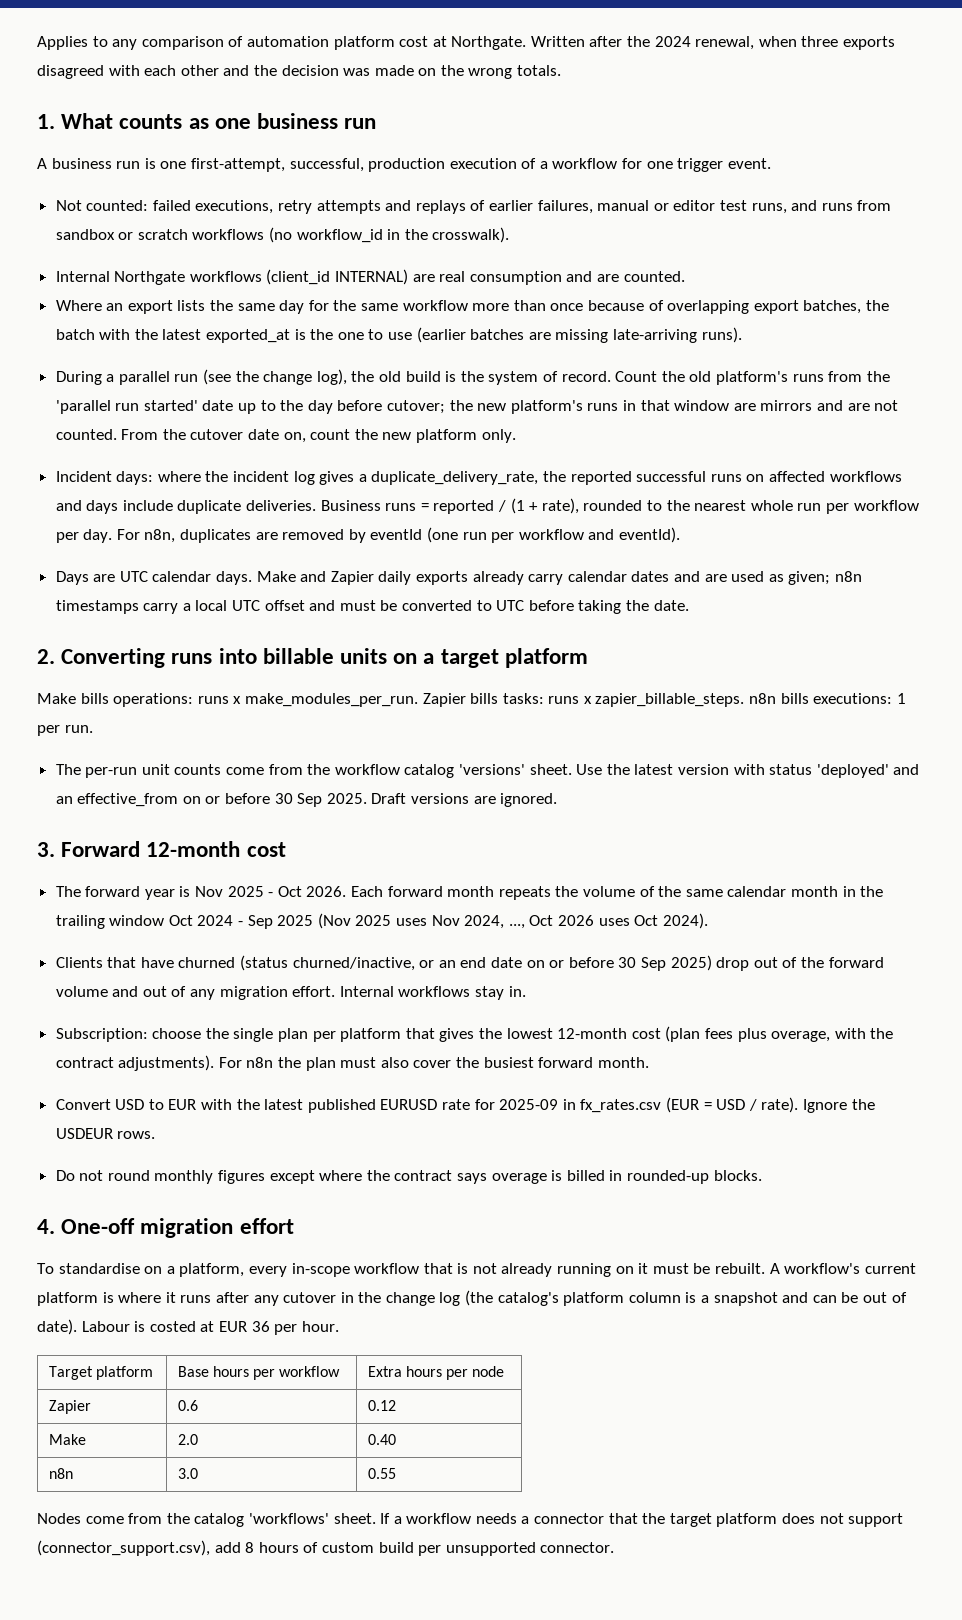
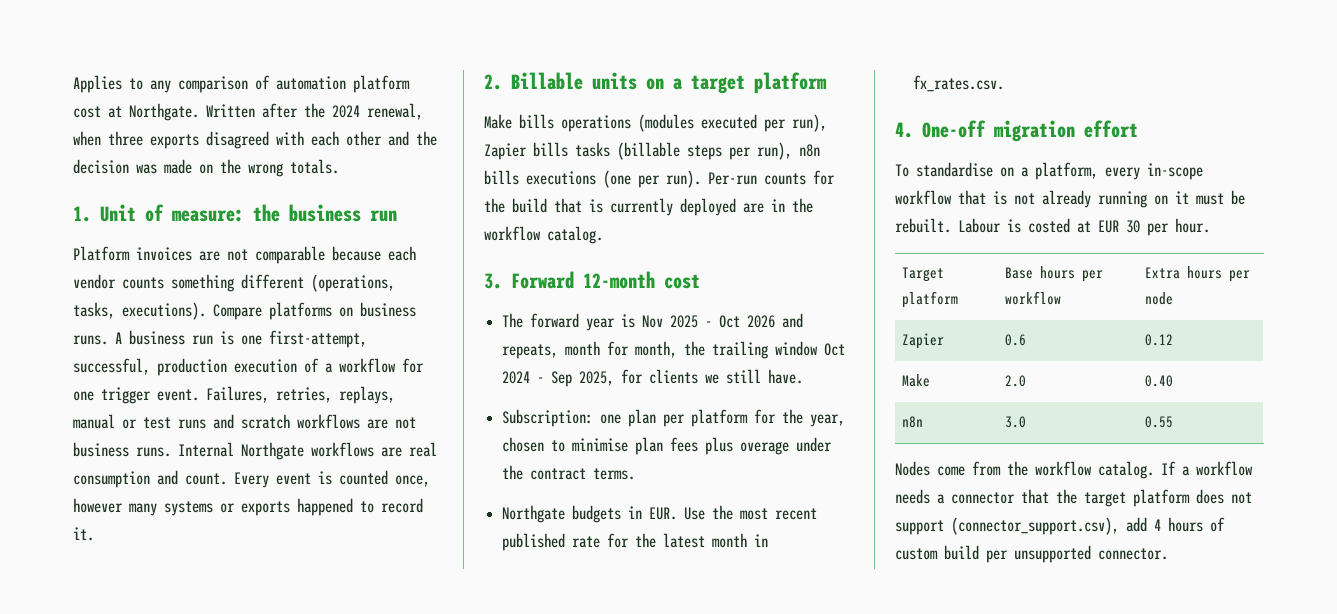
- 1. What counts as one business run
- A business run is one first-attempt, successful, production execution of a workflow for one trigger event.
- Not counted: failed executions, retry attempts and replays of earlier failures, manual or editor test runs, and runs from sandbox or scratch workflows (no workflow_id in the crosswalk).
- Internal Northgate workflows (client_id INTERNAL) are real consumption and are counted.
- Where an export lists the same day for the same workflow more than once because of overlapping export batches, the batch with the latest exported_at is the one to use (earlier batches are missing late-arriving runs).
- During a parallel run (see the change log), the old build is the system of record. Count the old platform's runs from the 'parallel run started' date up to the day before cutover; the new platform's runs in that window are mirrors and are not counted. From the cutover date on, count the new platform only.
- Incident days: where the incident log gives a duplicate_delivery_rate, the reported successful runs on affected workflows and days include duplicate deliveries. Business runs = reported / (1 + rate), rounded to the nearest whole run per workflow per day. For n8n, duplicates are removed by eventId (one run per workflow and eventId).
- Days are UTC calendar days. Make and Zapier daily exports already carry calendar dates and are used as given; n8n timestamps carry a local UTC offset and must be converted to UTC before taking the date.
- 2. Converting runs into billable units on a target platform
+ 1. Unit of measure: the business run
+ Platform invoices are not comparable because each vendor counts something different (operations, tasks, executions). Compare platforms on business runs. A business run is one first-attempt, successful, production execution of a workflow for one trigger event. Failures, retries, replays, manual or test runs and scratch workflows are not business runs. Internal Northgate workflows are real consumption and count. Every event is counted once, however many systems or exports happened to record it.
+ 2. Billable units on a target platform
- Make bills operations: runs x make_modules_per_run. Zapier bills tasks: runs x zapier_billable_steps. n8n bills executions: 1 per run.
- The per-run unit counts come from the workflow catalog 'versions' sheet. Use the latest version with status 'deployed' and an effective_from on or before 30 Sep 2025. Draft versions are ignored.
+ Make bills operations (modules executed per run), Zapier bills tasks (billable steps per run), n8n bills executions (one per run). Per-run counts for the build that is currently deployed are in the workflow catalog.
- The forward year is Nov 2025 - Oct 2026. Each forward month repeats the volume of the same calendar month in the trailing window Oct 2024 - Sep 2025 (Nov 2025 uses Nov 2024, ..., Oct 2026 uses Oct 2024).
- Clients that have churned (status churned/inactive, or an end date on or before 30 Sep 2025) drop out of the forward volume and out of any migration effort. Internal workflows stay in.
- Subscription: choose the single plan per platform that gives the lowest 12-month cost (plan fees plus overage, with the contract adjustments). For n8n the plan must also cover the busiest forward month.
- Convert USD to EUR with the latest published EURUSD rate for 2025-09 in fx_rates.csv (EUR = USD / rate). Ignore the USDEUR rows.
- Do not round monthly figures except where the contract says overage is billed in rounded-up blocks.
+ The forward year is Nov 2025 - Oct 2026 and repeats, month for month, the trailing window Oct 2024 - Sep 2025, for clients we still have.
+ Subscription: one plan per platform for the year, chosen to minimise plan fees plus overage under the contract terms.
+ Northgate budgets in EUR. Use the most recent published rate for the latest month in fx_rates.csv.
- A workflow's current platform is where it runs after any cutover in the change log (the catalog's platform column is a snapshot and can be out of date).
- Labour is costed at EUR 36 per hour.
+ Labour is costed at EUR 30 per hour.
- Nodes come from the catalog 'workflows' sheet.
+ Nodes come from the workflow catalog.
- If a workflow needs a connector that the target platform does not support (connector_support.csv), add 8 hours of custom build per unsupported connector.
+ If a workflow needs a connector that the target platform does not support (connector_support.csv), add 4 hours of custom build per unsupported connector.

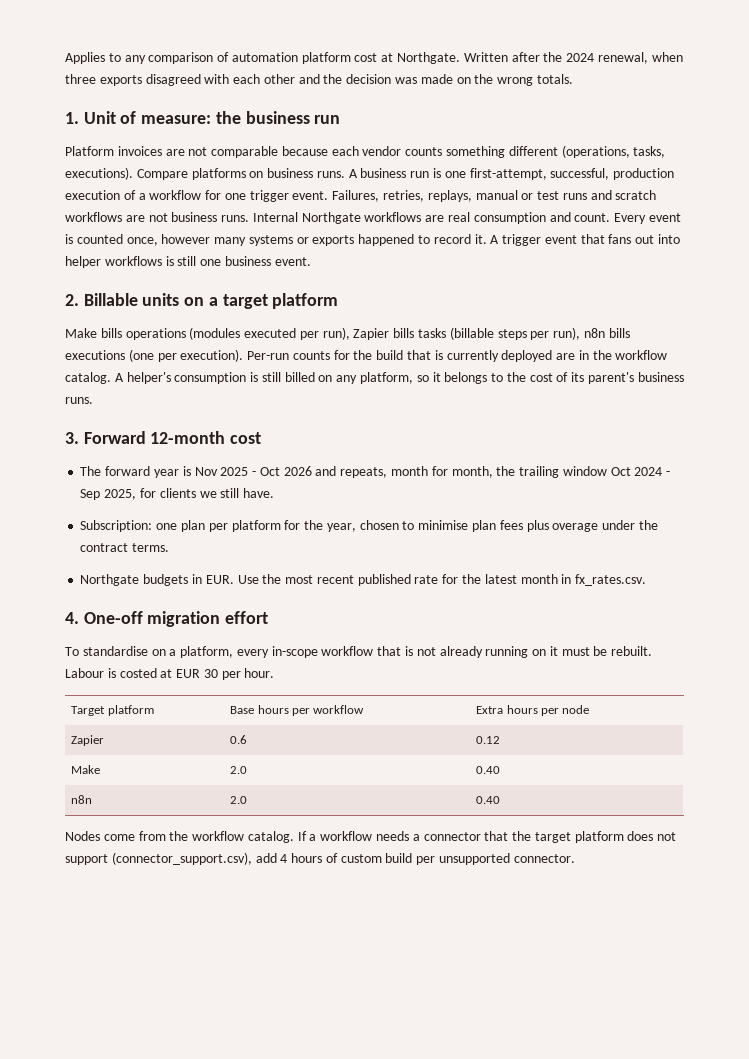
+ A trigger event that fans out into helper workflows is still one business event.
- Make bills operations (modules executed per run), Zapier bills tasks (billable steps per run), n8n bills executions (one per run).
+ Make bills operations (modules executed per run), Zapier bills tasks (billable steps per run), n8n bills executions (one per execution).
+ A helper's consumption is still billed on any platform, so it belongs to the cost of its parent's business runs.
- n8n | 3.0 | 0.55
+ n8n | 2.0 | 0.40

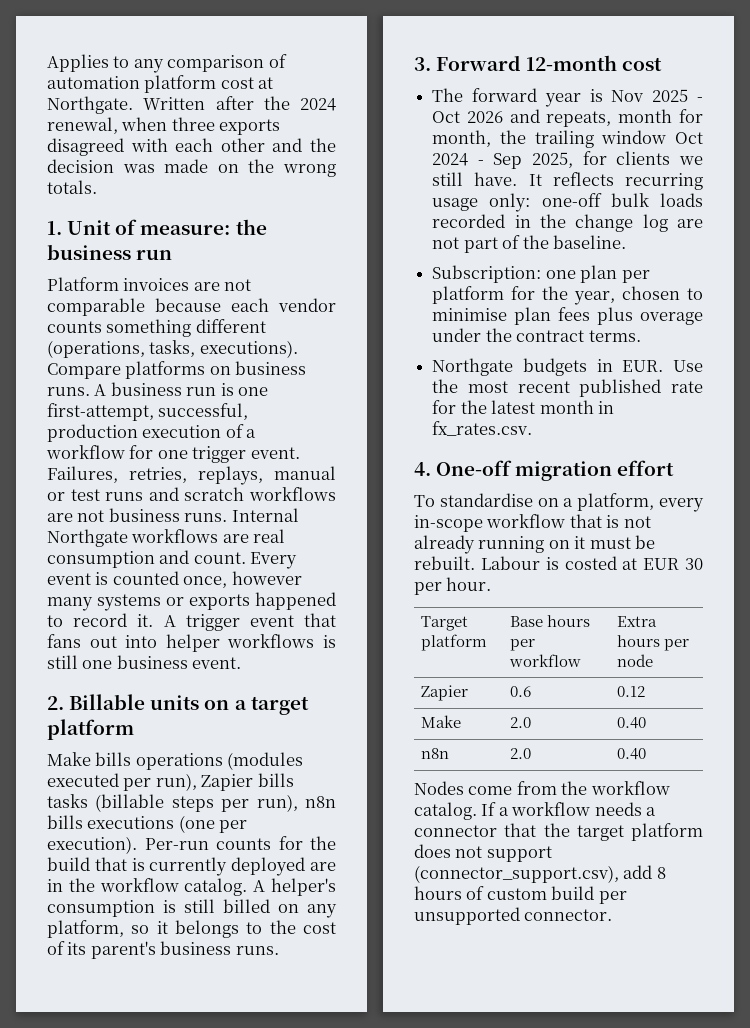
+ It reflects recurring usage only: one-off bulk loads recorded in the change log are not part of the baseline.
- If a workflow needs a connector that the target platform does not support (connector_support.csv), add 4 hours of custom build per unsupported connector.
+ If a workflow needs a connector that the target platform does not support (connector_support.csv), add 8 hours of custom build per unsupported connector.

